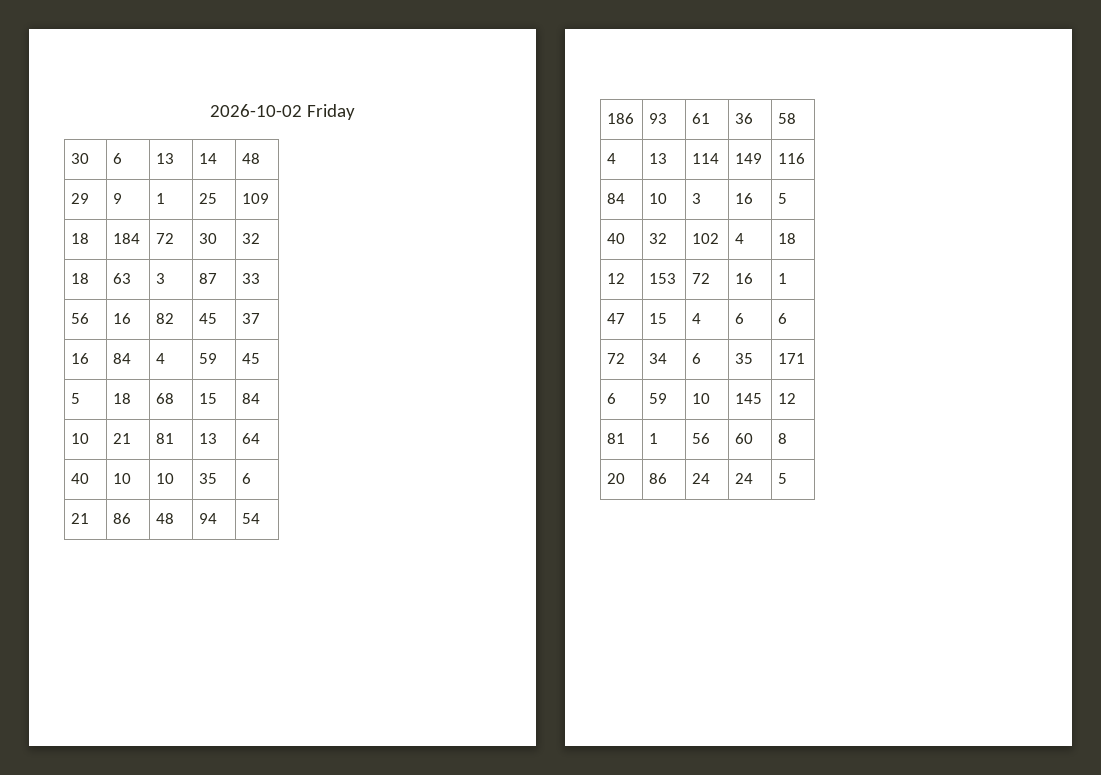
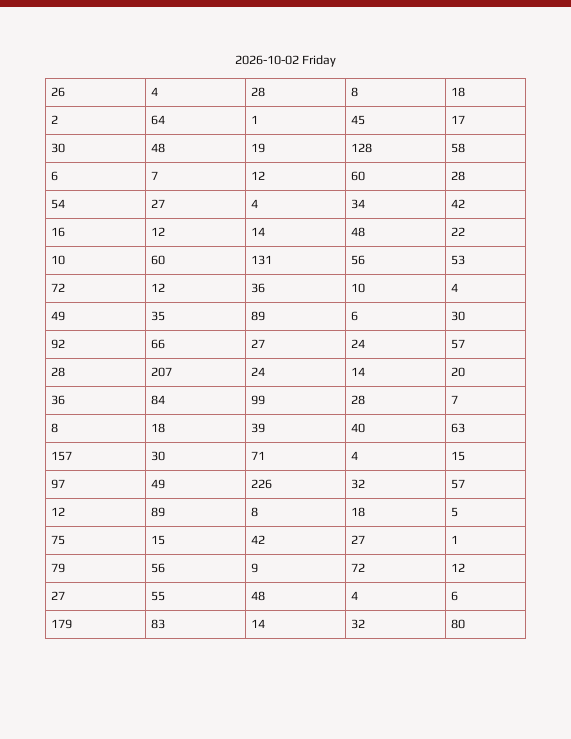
- 30 | 6 | 13 | 14 | 48
- 29 | 9 | 1 | 25 | 109
- 18 | 184 | 72 | 30 | 32
- 18 | 63 | 3 | 87 | 33
- 56 | 16 | 82 | 45 | 37
- 16 | 84 | 4 | 59 | 45
- 5 | 18 | 68 | 15 | 84
- 10 | 21 | 81 | 13 | 64
- 40 | 10 | 10 | 35 | 6
- 21 | 86 | 48 | 94 | 54
- 186 | 93 | 61 | 36 | 58
- 4 | 13 | 114 | 149 | 116
- 84 | 10 | 3 | 16 | 5
- 40 | 32 | 102 | 4 | 18
- 12 | 153 | 72 | 16 | 1
- 47 | 15 | 4 | 6 | 6
- 72 | 34 | 6 | 35 | 171
- 6 | 59 | 10 | 145 | 12
- 81 | 1 | 56 | 60 | 8
- 20 | 86 | 24 | 24 | 5
+ 26 | 4 | 28 | 8 | 18
+ 2 | 64 | 1 | 45 | 17
+ 30 | 48 | 19 | 128 | 58
+ 6 | 7 | 12 | 60 | 28
+ 54 | 27 | 4 | 34 | 42
+ 16 | 12 | 14 | 48 | 22
+ 10 | 60 | 131 | 56 | 53
+ 72 | 12 | 36 | 10 | 4
+ 49 | 35 | 89 | 6 | 30
+ 92 | 66 | 27 | 24 | 57
+ 28 | 207 | 24 | 14 | 20
+ 36 | 84 | 99 | 28 | 7
+ 8 | 18 | 39 | 40 | 63
+ 157 | 30 | 71 | 4 | 15
+ 97 | 49 | 226 | 32 | 57
+ 12 | 89 | 8 | 18 | 5
+ 75 | 15 | 42 | 27 | 1
+ 79 | 56 | 9 | 72 | 12
+ 27 | 55 | 48 | 4 | 6
+ 179 | 83 | 14 | 32 | 80

